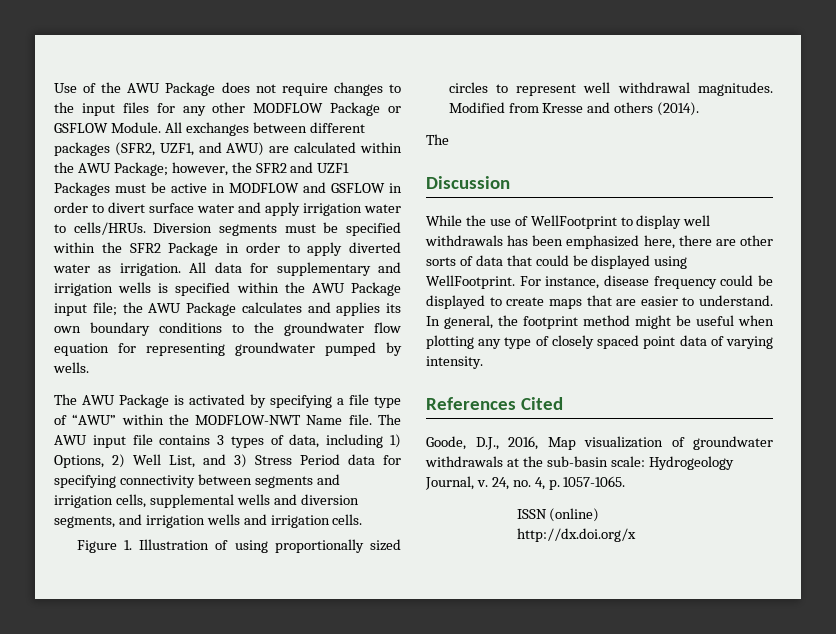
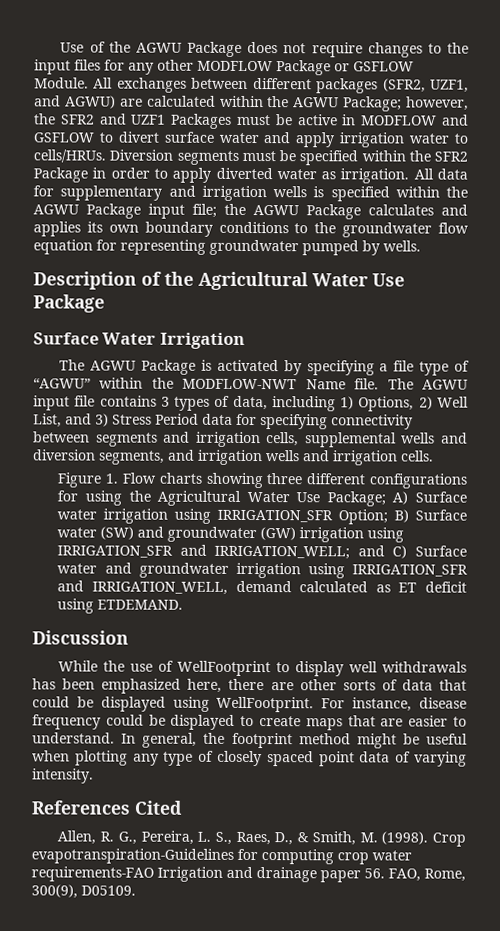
- Use of the AWU Package does not require changes to the input files for any other MODFLOW Package or GSFLOW Module.
+ Use of the AGWU Package does not require changes to the input files for any other MODFLOW Package or GSFLOW Module.
- All exchanges between different packages (SFR2, UZF1, and AWU) are calculated within the AWU Package; however, the SFR2 and UZF1 Packages must be active in MODFLOW and GSFLOW in order to divert surface water and apply irrigation water to cells/HRUs.
+ All exchanges between different packages (SFR2, UZF1, and AGWU) are calculated within the AGWU Package; however, the SFR2 and UZF1 Packages must be active in MODFLOW and GSFLOW to divert surface water and apply irrigation water to cells/HRUs.
- All data for supplementary and irrigation wells is specified within the AWU Package input file; the AWU Package calculates and applies its own boundary conditions to the groundwater flow equation for representing groundwater pumped by wells.
+ All data for supplementary and irrigation wells is specified within the AGWU Package input file; the AGWU Package calculates and applies its own boundary conditions to the groundwater flow equation for representing groundwater pumped by wells.
- The AWU Package is activated by specifying a file type of “AWU” within the MODFLOW-NWT Name file.
+ Description of the Agricultural Water Use Package
+ Surface Water Irrigation
+ The AGWU Package is activated by specifying a file type of “AGWU” within the MODFLOW-NWT Name file.
- The AWU input file contains 3 types of data, including 1) Options, 2) Well List, and 3) Stress Period data for specifying connectivity between segments and irrigation cells, supplemental wells and diversion segments, and irrigation wells and irrigation cells.
+ The AGWU input file contains 3 types of data, including 1) Options, 2) Well List, and 3) Stress Period data for specifying connectivity between segments and irrigation cells, supplemental wells and diversion segments, and irrigation wells and irrigation cells.
- Figure 1. Illustration of using proportionally sized circles to represent well withdrawal magnitudes. Modified from Kresse and others (2014).
- The
+ Figure 1. Flow charts showing three different configurations for using the Agricultural Water Use Package; A) Surface water irrigation using IRRIGATION_SFR Option; B) Surface water (SW) and groundwater (GW) irrigation using IRRIGATION_SFR and IRRIGATION_WELL; and C) Surface water and groundwater irrigation using IRRIGATION_SFR and IRRIGATION_WELL, demand calculated as ET deficit using ETDEMAND.
- Goode, D.J., 2016, Map visualization of groundwater withdrawals at the sub-basin scale: Hydrogeology Journal, v. 24, no. 4, p. 1057-1065.
- ISSN (online)
- http://dx.doi.org/x
+ Allen, R. G., Pereira, L. S., Raes, D., & Smith, M. (1998). Crop evapotranspiration-Guidelines for computing crop water requirements-FAO Irrigation and drainage paper 56. FAO, Rome, 300(9), D05109.

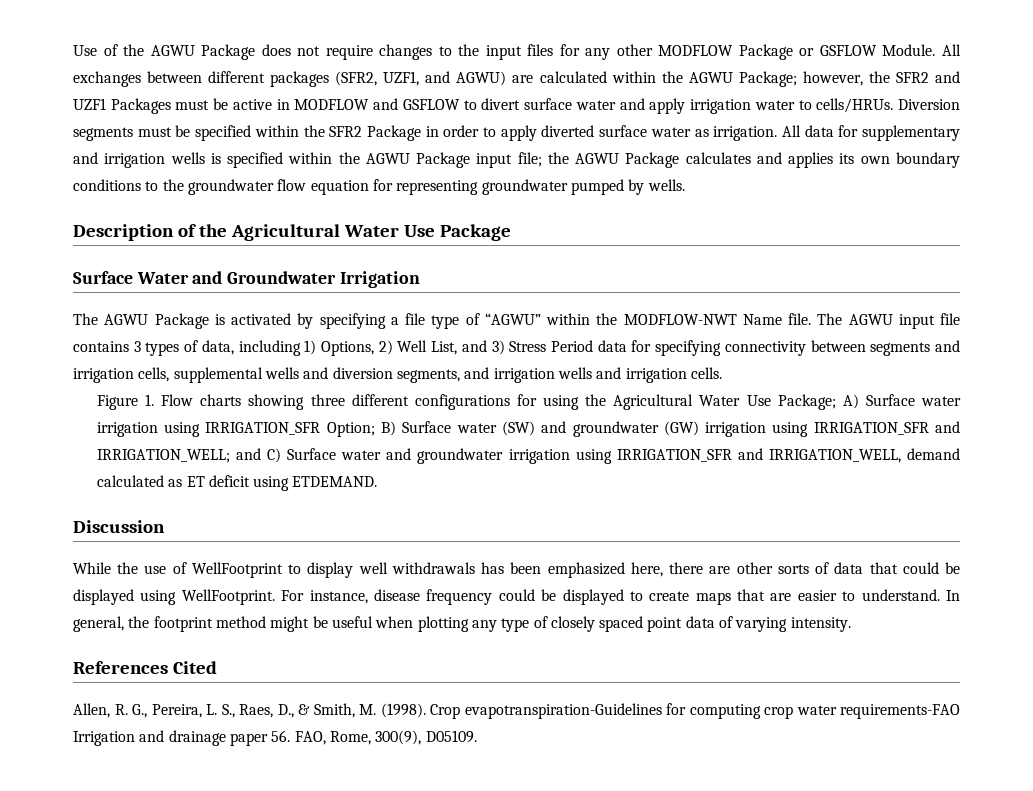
- Diversion segments must be specified within the SFR2 Package in order to apply diverted water as irrigation.
+ Diversion segments must be specified within the SFR2 Package in order to apply diverted surface water as irrigation.
- Surface Water Irrigation
+ Surface Water and Groundwater Irrigation

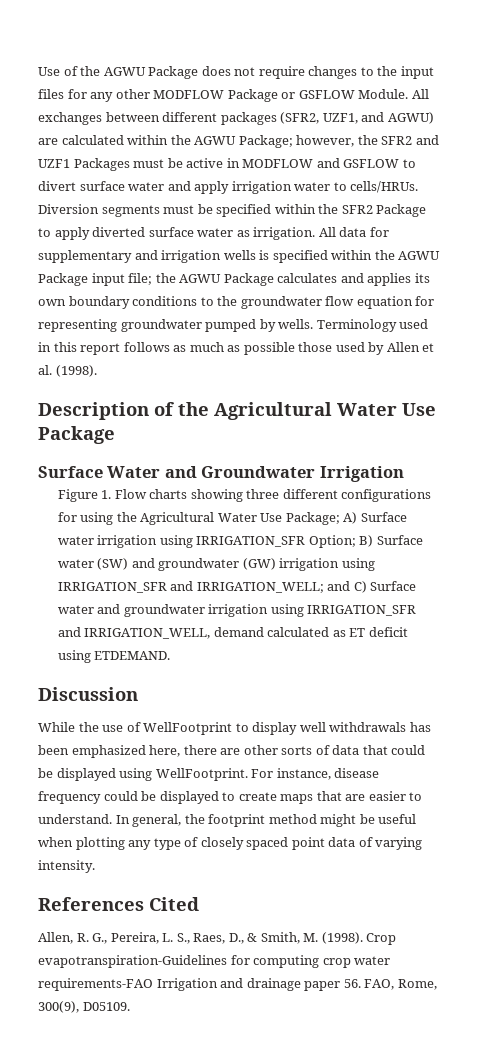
- Diversion segments must be specified within the SFR2 Package in order to apply diverted surface water as irrigation.
+ Diversion segments must be specified within the SFR2 Package to apply diverted surface water as irrigation.
+ Terminology used in this report follows as much as possible those used by Allen et al. (1998).
- The AGWU Package is activated by specifying a file type of “AGWU” within the MODFLOW-NWT Name file. The AGWU input file contains 3 types of data, including 1) Options, 2) Well List, and 3) Stress Period data for specifying connectivity between segments and irrigation cells, supplemental wells and diversion segments, and irrigation wells and irrigation cells.

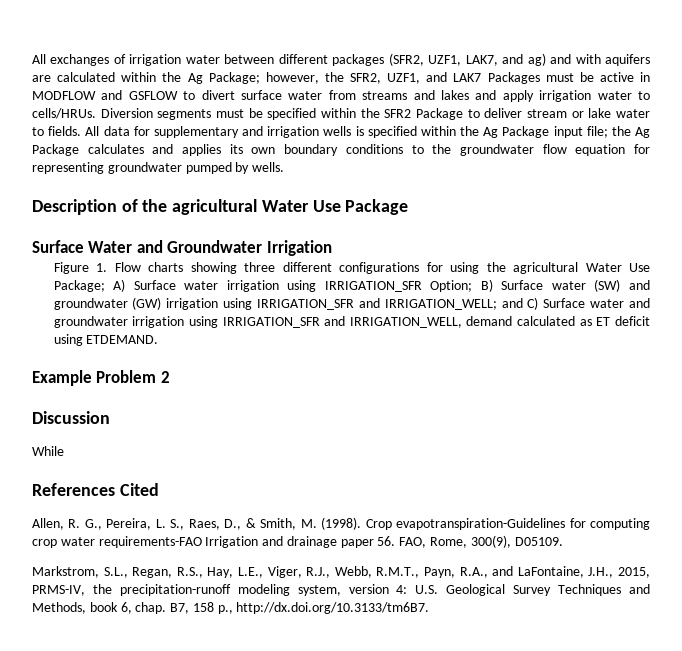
- Use of the AGWU Package does not require changes to the input files for any other MODFLOW Package or GSFLOW Module. All exchanges between different packages (SFR2, UZF1, and AGWU) are calculated within the AGWU Package; however, the SFR2 and UZF1 Packages must be active in MODFLOW and GSFLOW to divert surface water and apply irrigation water to cells/HRUs.
+ All exchanges of irrigation water between different packages (SFR2, UZF1, LAK7, and ag) and with aquifers are calculated within the Ag Package; however, the SFR2, UZF1, and LAK7 Packages must be active in MODFLOW and GSFLOW to divert surface water from streams and lakes and apply irrigation water to cells/HRUs.
- Diversion segments must be specified within the SFR2 Package to apply diverted surface water as irrigation.
+ Diversion segments must be specified within the SFR2 Package to deliver stream or lake water to fields.
- All data for supplementary and irrigation wells is specified within the AGWU Package input file; the AGWU Package calculates and applies its own boundary conditions to the groundwater flow equation for representing groundwater pumped by wells. Terminology used in this report follows as much as possible those used by Allen et al. (1998).
+ All data for supplementary and irrigation wells is specified within the Ag Package input file; the Ag Package calculates and applies its own boundary conditions to the groundwater flow equation for representing groundwater pumped by wells.
- Description of the Agricultural Water Use Package
+ Description of the agricultural Water Use Package
- Figure 1. Flow charts showing three different configurations for using the Agricultural Water Use Package; A) Surface water irrigation using IRRIGATION_SFR Option; B) Surface water (SW) and groundwater (GW) irrigation using IRRIGATION_SFR and IRRIGATION_WELL; and C) Surface water and groundwater irrigation using IRRIGATION_SFR and IRRIGATION_WELL, demand calculated as ET deficit using ETDEMAND.
+ Figure 1. Flow charts showing three different configurations for using the agricultural Water Use Package; A) Surface water irrigation using IRRIGATION_SFR Option; B) Surface water (SW) and groundwater (GW) irrigation using IRRIGATION_SFR and IRRIGATION_WELL; and C) Surface water and groundwater irrigation using IRRIGATION_SFR and IRRIGATION_WELL, demand calculated as ET deficit using ETDEMAND.
+ Example Problem 2
- While the use of WellFootprint to display well withdrawals has been emphasized here, there are other sorts of data that could be displayed using WellFootprint. For instance, disease frequency could be displayed to create maps that are easier to understand. In general, the footprint method might be useful when plotting any type of closely spaced point data of varying intensity.
+ While
+ Markstrom, S.L., Regan, R.S., Hay, L.E., Viger, R.J., Webb, R.M.T., Payn, R.A., and LaFontaine, J.H., 2015, PRMS-IV, the precipitation-runoff modeling system, version 4: U.S. Geological Survey Techniques and Methods, book 6, chap. B7, 158 p., http://dx.doi.org/10.3133/tm6B7.

